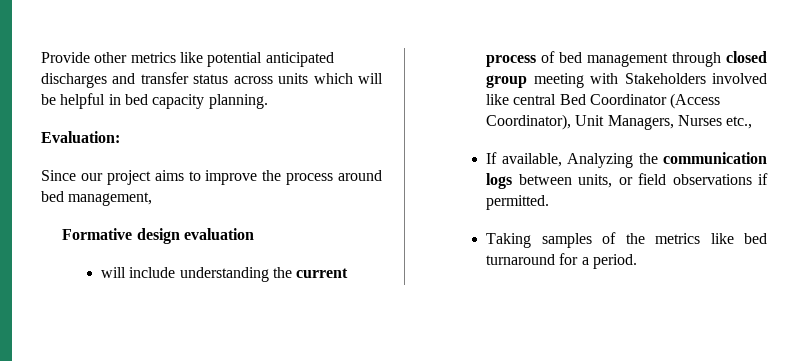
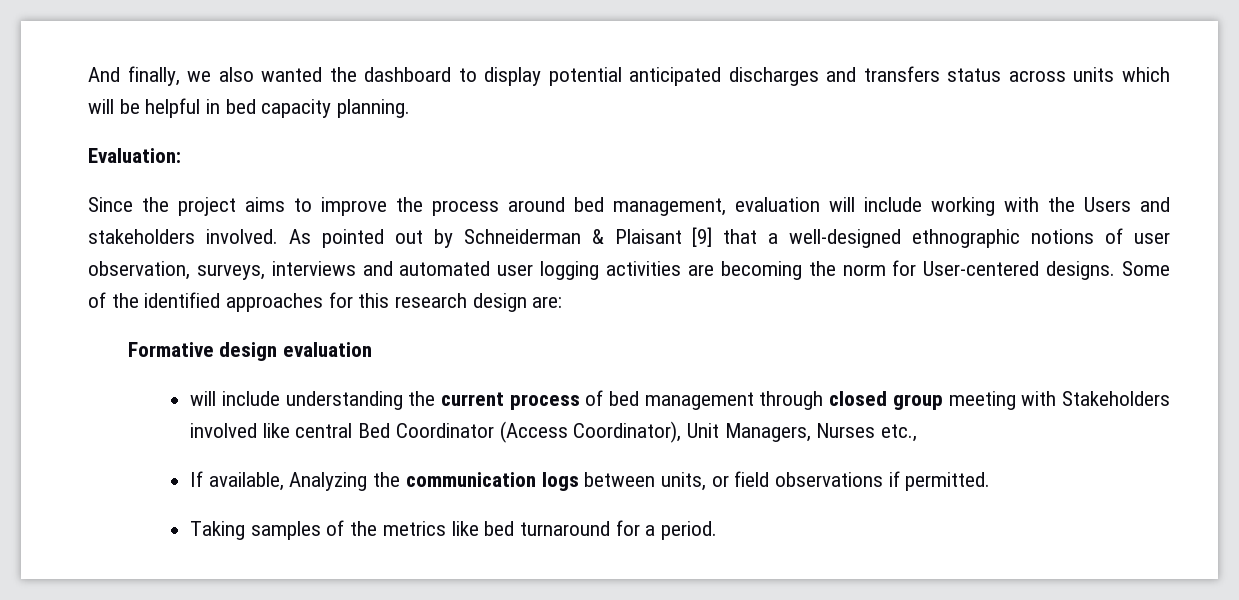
- Provide other metrics like potential anticipated discharges and transfer status across units which will be helpful in bed capacity planning.
+ And finally, we also wanted the dashboard to display potential anticipated discharges and transfers status across units which will be helpful in bed capacity planning.
- Since our project aims to improve the process around bed management,
+ Since the project aims to improve the process around bed management, evaluation will include working with the Users and stakeholders involved. As pointed out by Schneiderman & Plaisant [9] that a well-designed ethnographic notions of user observation, surveys, interviews and automated user logging activities are becoming the norm for User-centered designs. Some of the identified approaches for this research design are:

